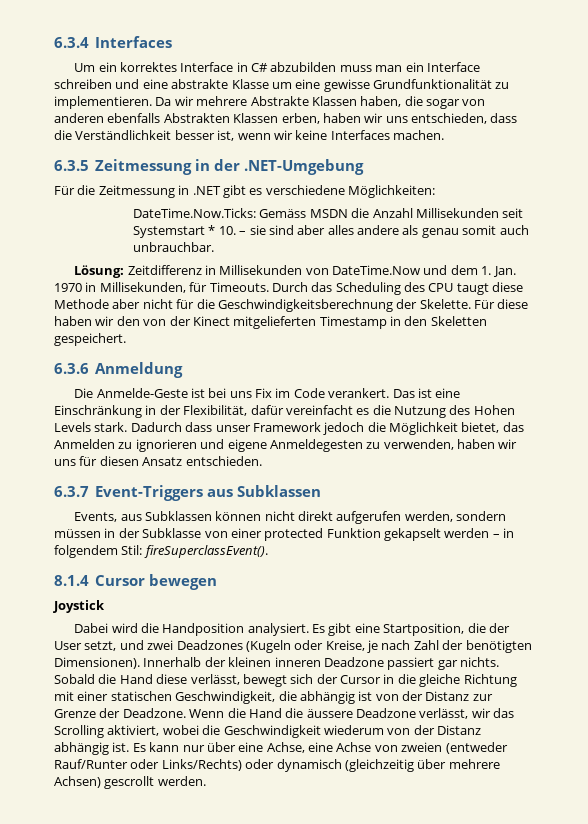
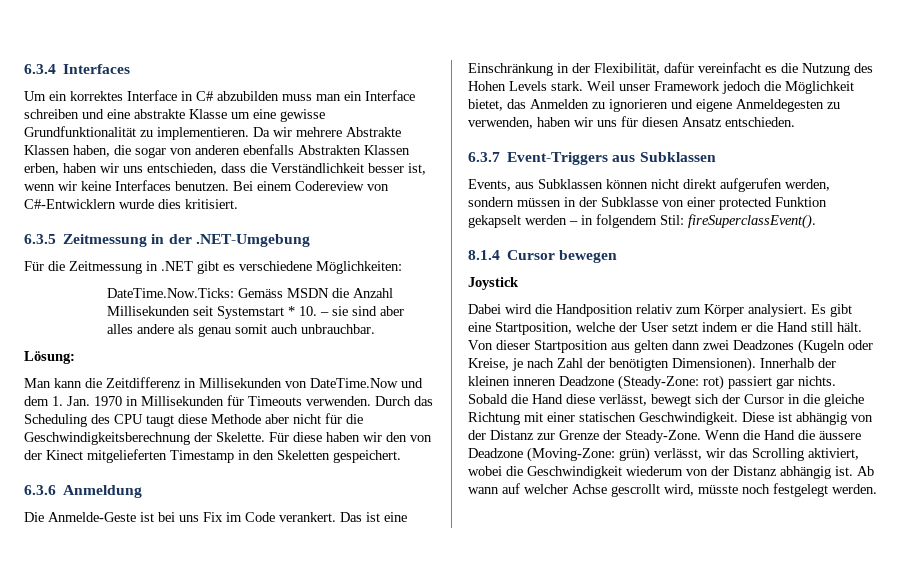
- Da wir mehrere Abstrakte Klassen haben, die sogar von anderen ebenfalls Abstrakten Klassen erben, haben wir uns entschieden, dass die Verständlichkeit besser ist, wenn wir keine Interfaces machen.
+ Da wir mehrere Abstrakte Klassen haben, die sogar von anderen ebenfalls Abstrakten Klassen erben, haben wir uns entschieden, dass die Verständlichkeit besser ist, wenn wir keine Interfaces benutzen. Bei einem Codereview von C#-Entwicklern wurde dies kritisiert.
- Lösung: Zeitdifferenz in Millisekunden von DateTime.Now und dem 1. Jan. 1970 in Millisekunden, für Timeouts.
+ Lösung:
+ Man kann die Zeitdifferenz in Millisekunden von DateTime.Now und dem 1. Jan. 1970 in Millisekunden für Timeouts verwenden.
- Dadurch dass unser Framework jedoch die Möglichkeit bietet, das Anmelden zu ignorieren und eigene Anmeldegesten zu verwenden, haben wir uns für diesen Ansatz entschieden.
+ Weil unser Framework jedoch die Möglichkeit bietet, das Anmelden zu ignorieren und eigene Anmeldegesten zu verwenden, haben wir uns für diesen Ansatz entschieden.
- Dabei wird die Handposition analysiert.
+ Dabei wird die Handposition relativ zum Körper analysiert.
- Es gibt eine Startposition, die der User setzt, und zwei Deadzones (Kugeln oder Kreise, je nach Zahl der benötigten Dimensionen).
+ Es gibt eine Startposition, welche der User setzt indem er die Hand still hält. Von dieser Startposition aus gelten dann zwei Deadzones (Kugeln oder Kreise, je nach Zahl der benötigten Dimensionen).
- Innerhalb der kleinen inneren Deadzone passiert gar nichts.
+ Innerhalb der kleinen inneren Deadzone (Steady-Zone: rot) passiert gar nichts.
- Sobald die Hand diese verlässt, bewegt sich der Cursor in die gleiche Richtung mit einer statischen Geschwindigkeit, die abhängig ist von der Distanz zur Grenze der Deadzone.
+ Sobald die Hand diese verlässt, bewegt sich der Cursor in die gleiche Richtung mit einer statischen Geschwindigkeit. Diese ist abhängig von der Distanz zur Grenze der Steady-Zone.
- Wenn die Hand die äussere Deadzone verlässt, wir das Scrolling aktiviert, wobei die Geschwindigkeit wiederum von der Distanz abhängig ist.
+ Wenn die Hand die äussere Deadzone (Moving-Zone: grün) verlässt, wir das Scrolling aktiviert, wobei die Geschwindigkeit wiederum von der Distanz abhängig ist.
- Es kann nur über eine Achse, eine Achse von zweien (entweder Rauf/Runter oder Links/Rechts) oder dynamisch (gleichzeitig über mehrere Achsen) gescrollt werden.
+ Ab wann auf welcher Achse gescrollt wird, müsste noch festgelegt werden.

